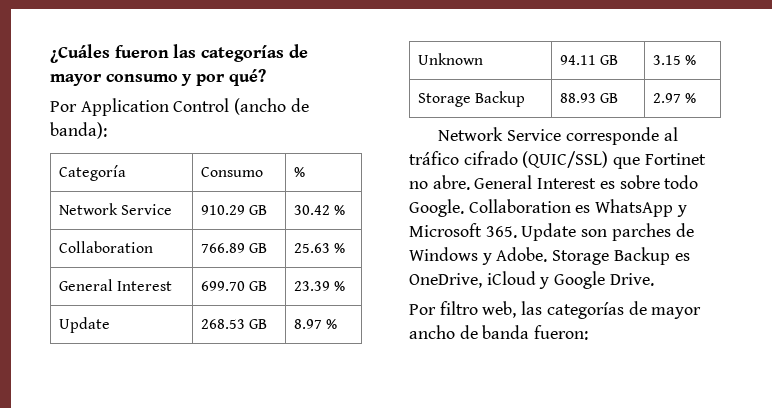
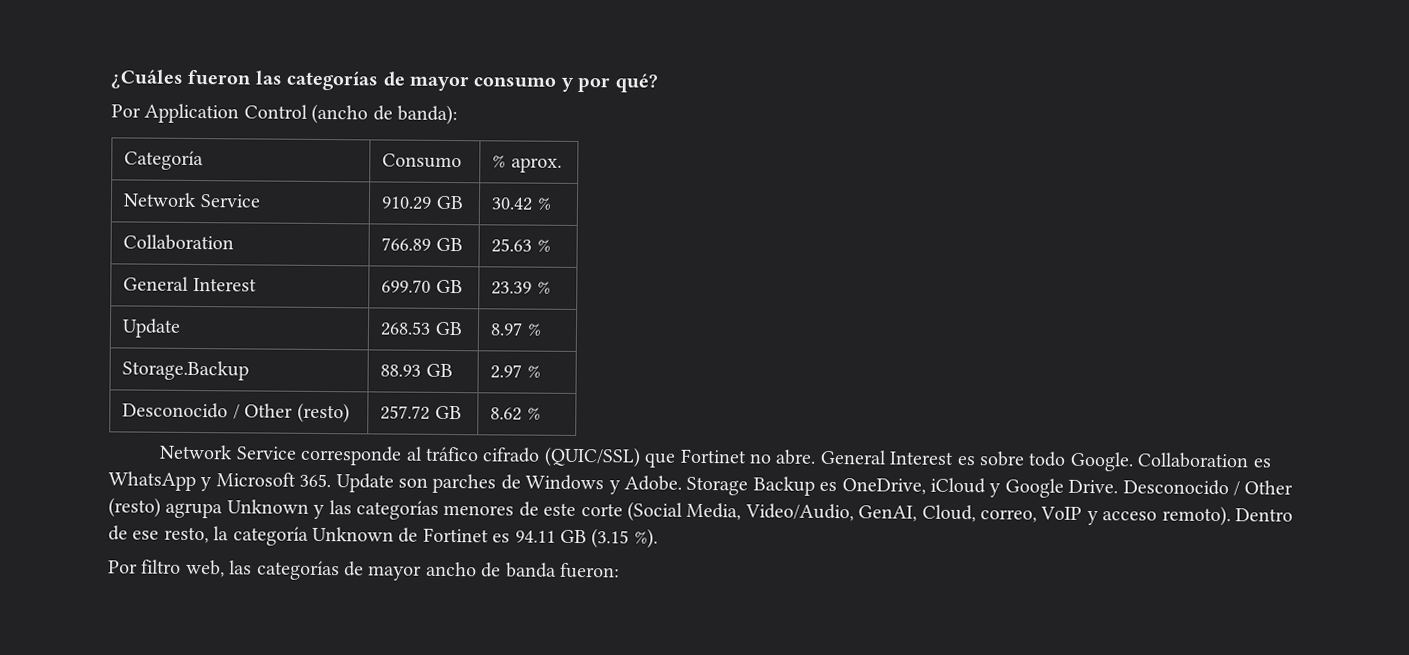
- Categoría | Consumo | %
+ Categoría | Consumo | % aprox.
- Unknown | 94.11 GB | 3.15 %
- Storage Backup | 88.93 GB | 2.97 %
+ Storage.Backup | 88.93 GB | 2.97 %
+ Desconocido / Other (resto) | 257.72 GB | 8.62 %
+ Desconocido / Other (resto) agrupa Unknown y las categorías menores de este corte (Social Media, Video/Audio, GenAI, Cloud, correo, VoIP y acceso remoto). Dentro de ese resto, la categoría Unknown de Fortinet es 94.11 GB (3.15 %).

